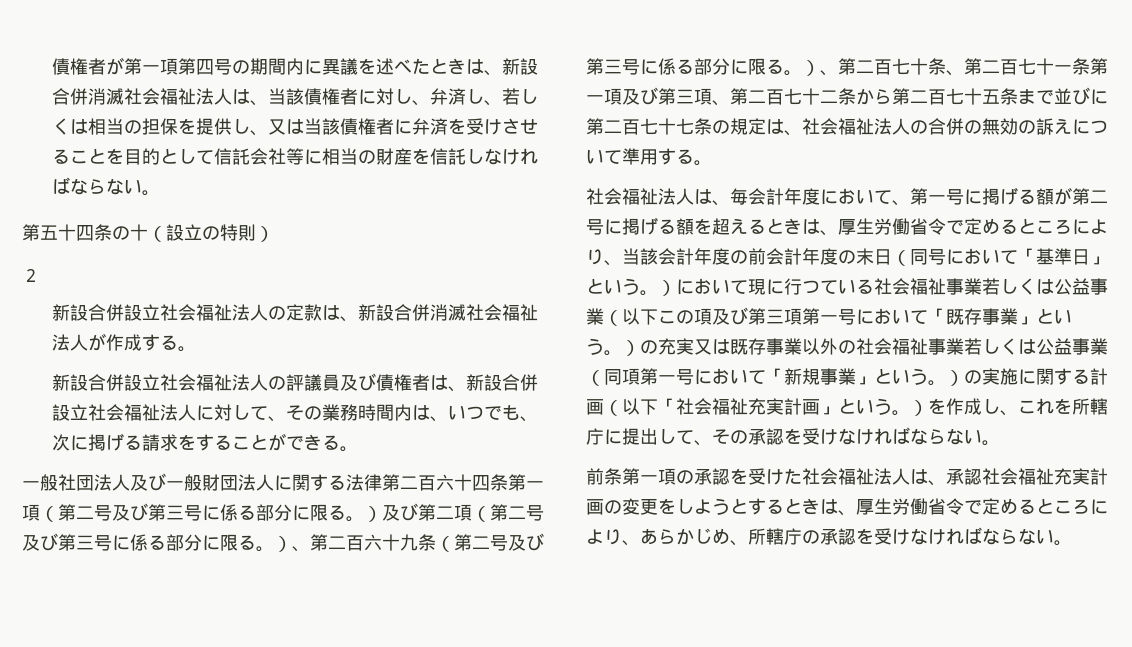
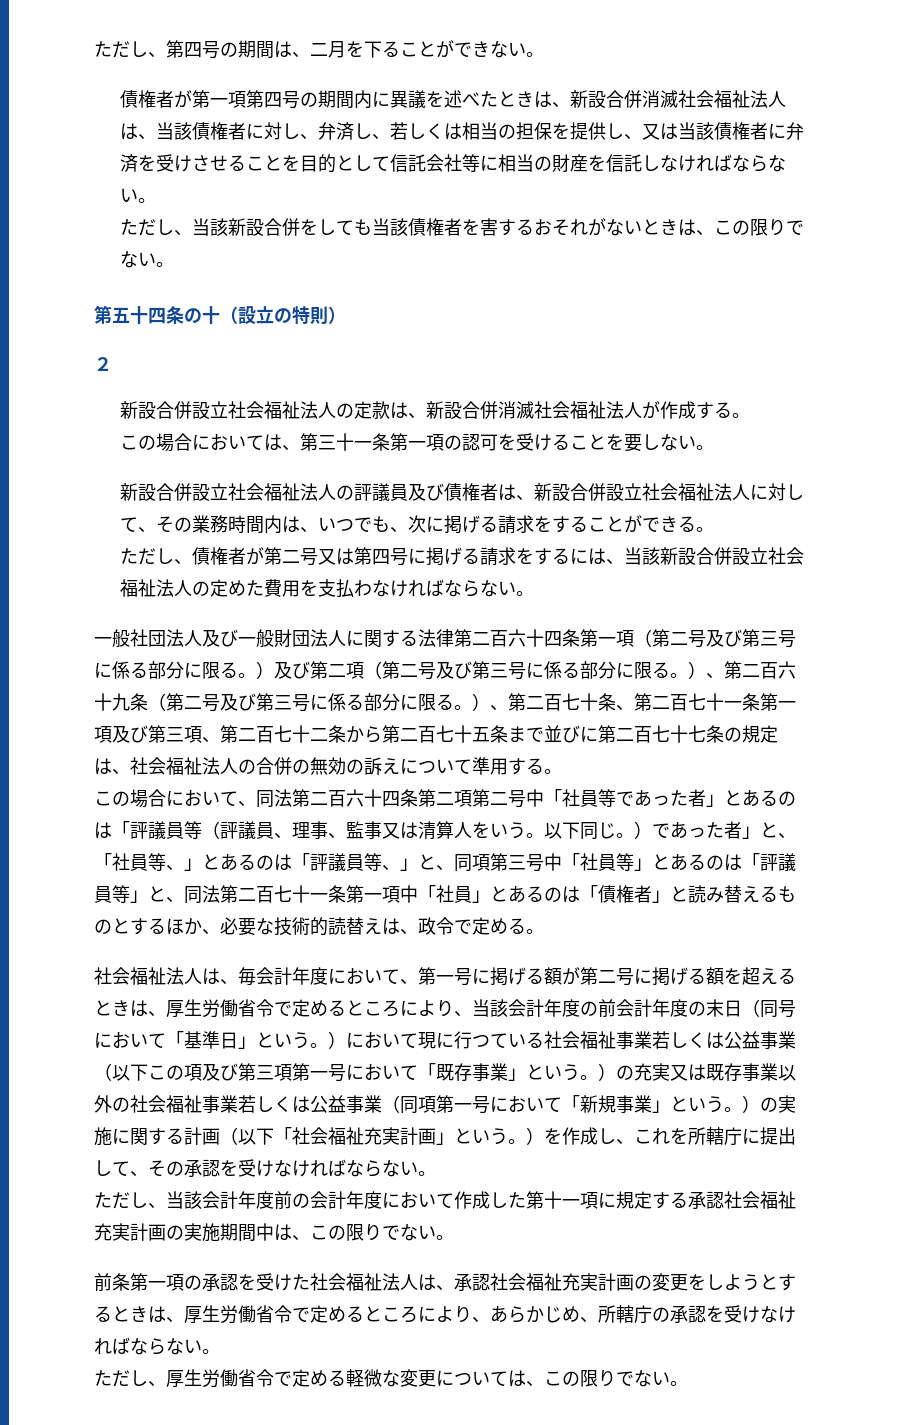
+ ただし、第四号の期間は、二月を下ることができない。
+ ただし、当該新設合併をしても当該債権者を害するおそれがないときは、この限りでない。
+ この場合においては、第三十一条第一項の認可を受けることを要しない。
+ ただし、債権者が第二号又は第四号に掲げる請求をするには、当該新設合併設立社会福祉法人の定めた費用を支払わなければならない。
+ この場合において、同法第二百六十四条第二項第二号中「社員等であった者」とあるのは「評議員等（評議員、理事、監事又は清算人をいう。以下同じ。）であった者」と、「社員等、」とあるのは「評議員等、」と、同項第三号中「社員等」とあるのは「評議員等」と、同法第二百七十一条第一項中「社員」とあるのは「債権者」と読み替えるものとするほか、必要な技術的読替えは、政令で定める。
+ ただし、当該会計年度前の会計年度において作成した第十一項に規定する承認社会福祉充実計画の実施期間中は、この限りでない。
+ ただし、厚生労働省令で定める軽微な変更については、この限りでない。

